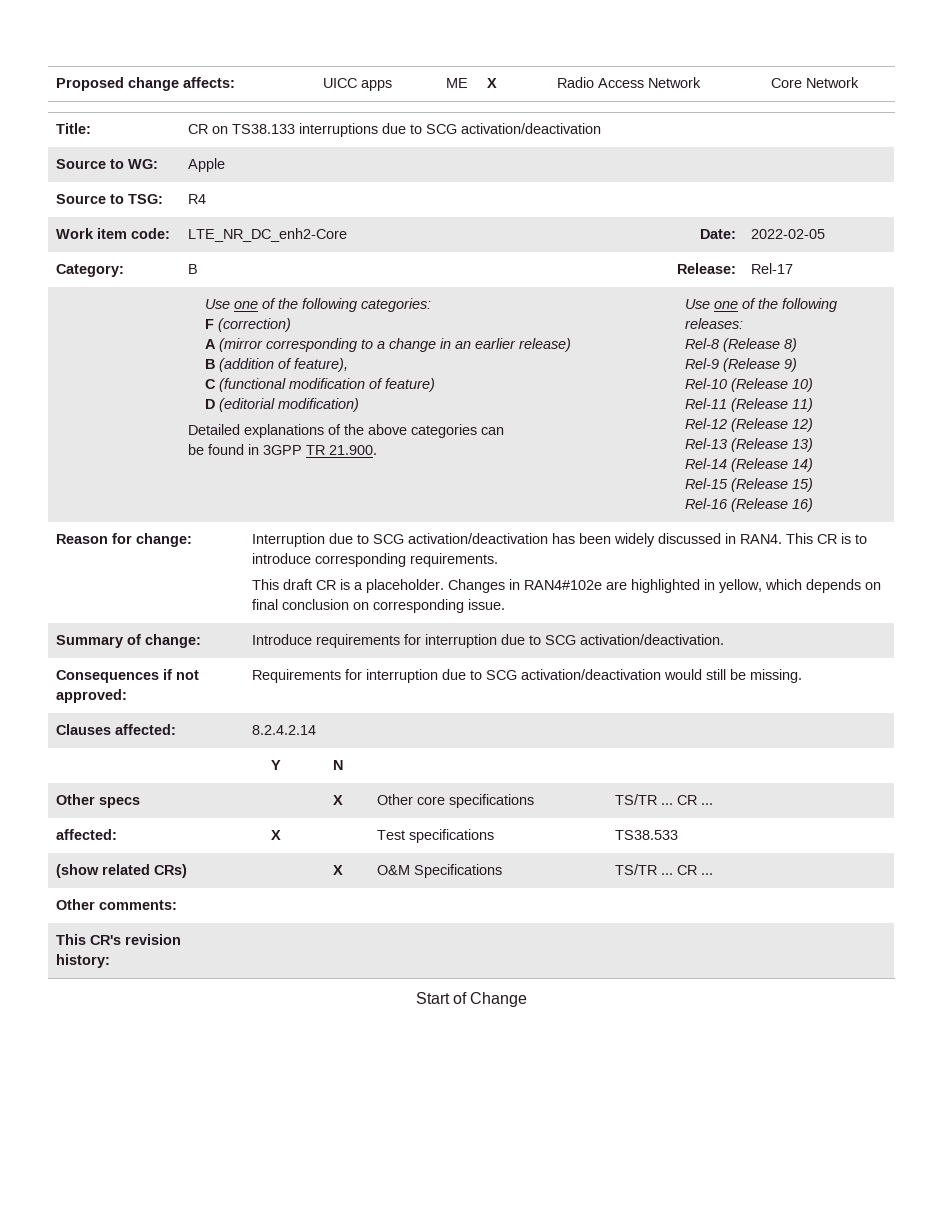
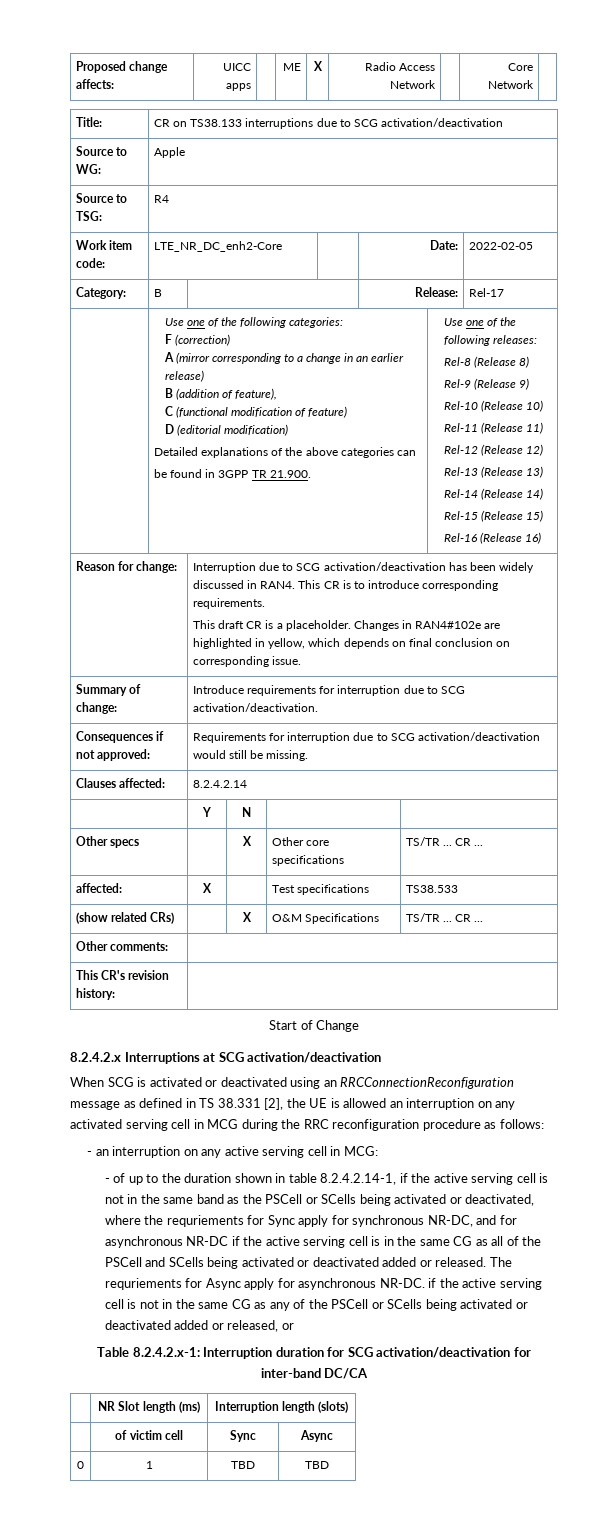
+ 8.2.4.2.x Interruptions at SCG activation/deactivation
+ When SCG is activated or deactivated using an RRCConnectionReconfiguration message as defined in TS 38.331 [2], the UE is allowed an interruption on any activated serving cell in MCG during the RRC reconfiguration procedure as follows:
+ - an interruption on any active serving cell in MCG:
+ - of up to the duration shown in table 8.2.4.2.14-1, if the active serving cell is not in the same band as the PSCell or SCells being activated or deactivated, where the requriements for Sync apply for synchronous NR-DC, and for asynchronous NR-DC if the active serving cell is in the same CG as all of the PSCell and SCells being activated or deactivated added or released. The requriements for Async apply for asynchronous NR-DC. if the active serving cell is not in the same CG as any of the PSCell or SCells being activated or deactivated added or released, or
+ Table 8.2.4.2.x-1: Interruption duration for SCG activation/deactivation for inter-band DC/CA
+ | NR Slot length (ms) | Interruption length (slots)
+ | of victim cell | Sync | Async
+ 0 | 1 | TBD | TBD

